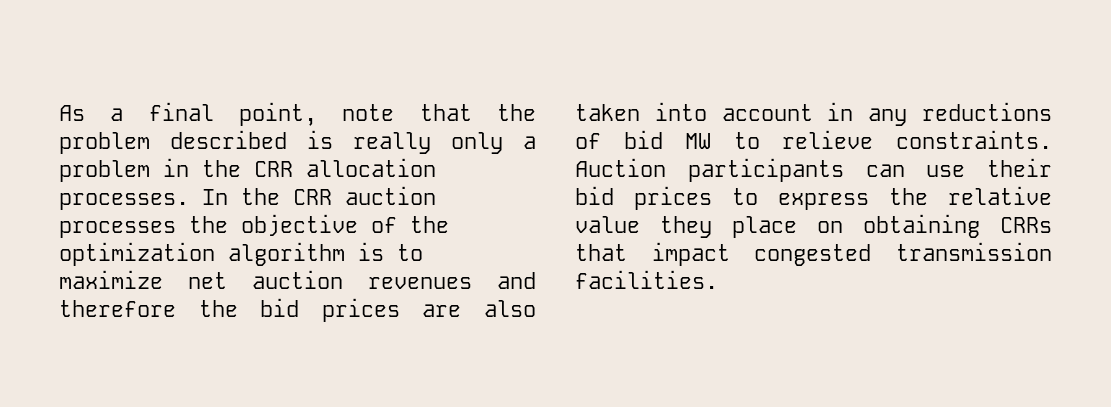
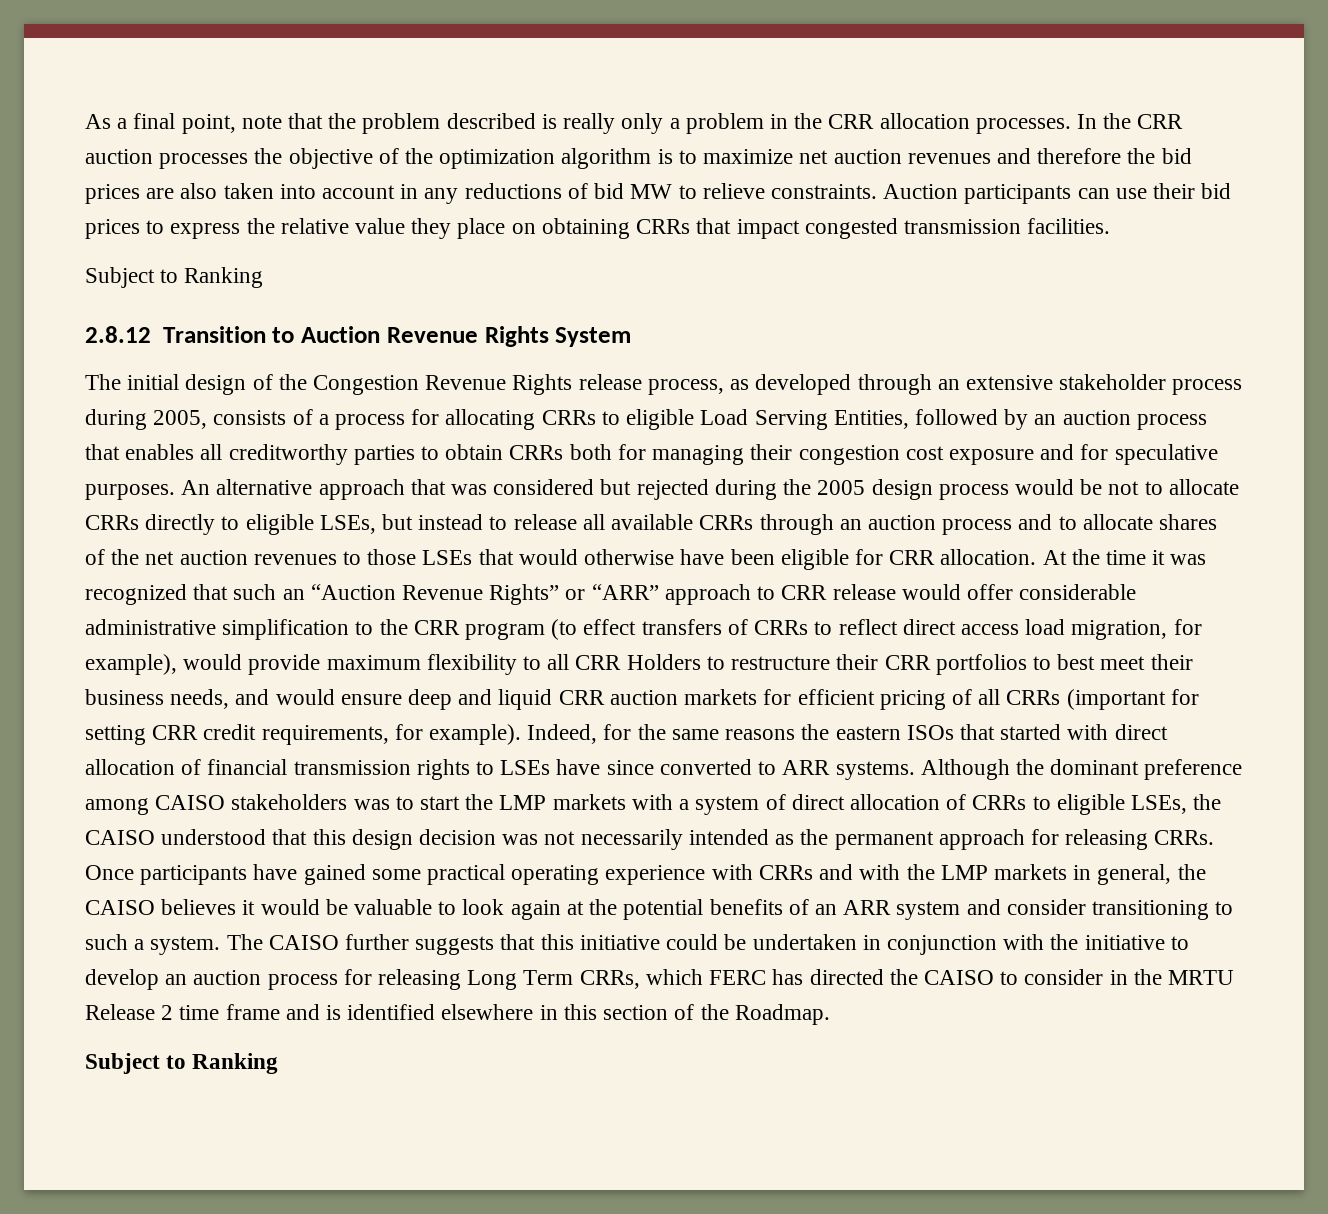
  Auction participants can use their bid prices to express the relative value they place on obtaining CRRs that impact congested transmission facilities.
+ Subject to Ranking
+ 2.8.12 Transition to Auction Revenue Rights System
+ The initial design of the Congestion Revenue Rights release process, as developed through an extensive stakeholder process during 2005, consists of a process for allocating CRRs to eligible Load Serving Entities, followed by an auction process that enables all creditworthy parties to obtain CRRs both for managing their congestion cost exposure and for speculative purposes. An alternative approach that was considered but rejected during the 2005 design process would be not to allocate CRRs directly to eligible LSEs, but instead to release all available CRRs through an auction process and to allocate shares of the net auction revenues to those LSEs that would otherwise have been eligible for CRR allocation. At the time it was recognized that such an “Auction Revenue Rights” or “ARR” approach to CRR release would offer considerable administrative simplification to the CRR program (to effect transfers of CRRs to reflect direct access load migration, for example), would provide maximum flexibility to all CRR Holders to restructure their CRR portfolios to best meet their business needs, and would ensure deep and liquid CRR auction markets for efficient pricing of all CRRs (important for setting CRR credit requirements, for example). Indeed, for the same reasons the eastern ISOs that started with direct allocation of financial transmission rights to LSEs have since converted to ARR systems. Although the dominant preference among CAISO stakeholders was to start the LMP markets with a system of direct allocation of CRRs to eligible LSEs, the CAISO understood that this design decision was not necessarily intended as the permanent approach for releasing CRRs. Once participants have gained some practical operating experience with CRRs and with the LMP markets in general, the CAISO believes it would be valuable to look again at the potential benefits of an ARR system and consider transitioning to such a system. The CAISO further suggests that this initiative could be undertaken in conjunction with the initiative to develop an auction process for releasing Long Term CRRs, which FERC has directed the CAISO to consider in the MRTU Release 2 time frame and is identified elsewhere in this section of the Roadmap.
+ Subject to Ranking

